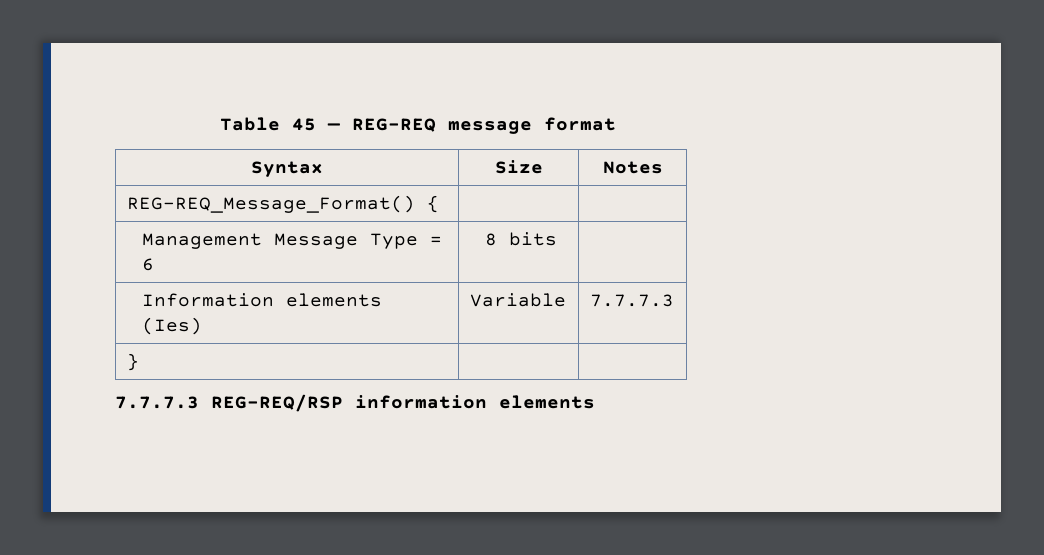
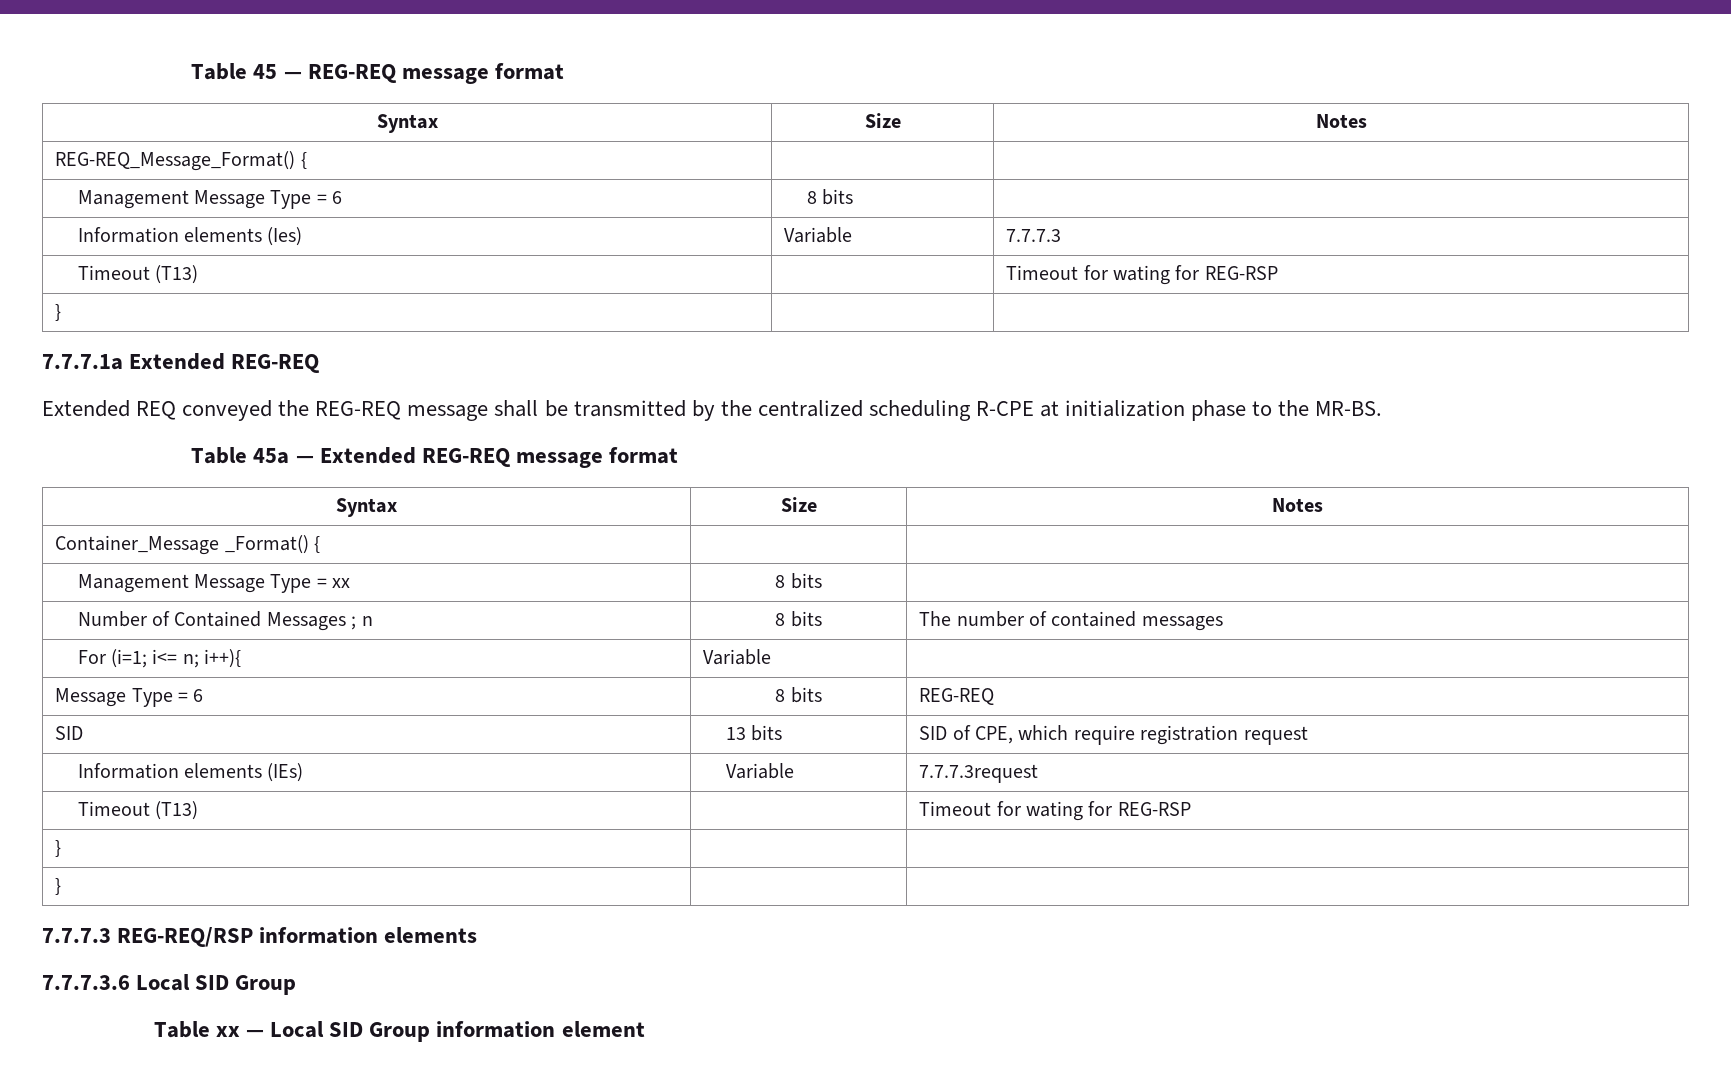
  Information elements (Ies) | Variable | 7.7.7.3
+ Timeout (T13) | | Timeout for wating for REG-RSP
+ } | |
+ 7.7.7.1a Extended REG-REQ
+ Extended REQ conveyed the REG-REQ message shall be transmitted by the centralized scheduling R-CPE at initialization phase to the MR-BS.
+ Table 45a — Extended REG-REQ message format
+ Syntax | Size | Notes
+ Container_Message _Format() { | |
+ Management Message Type = xx | 8 bits |
+ Number of Contained Messages ; n | 8 bits | The number of contained messages
+ For (i=1; i<= n; i++){ | Variable |
+ Message Type = 6 | 8 bits | REG-REQ
+ SID | 13 bits | SID of CPE, which require registration request
+ Information elements (IEs) | Variable | 7.7.7.3request
+ Timeout (T13) | | Timeout for wating for REG-RSP
+ } | |
+ 7.7.7.3.6 Local SID Group
+ Table xx — Local SID Group information element

